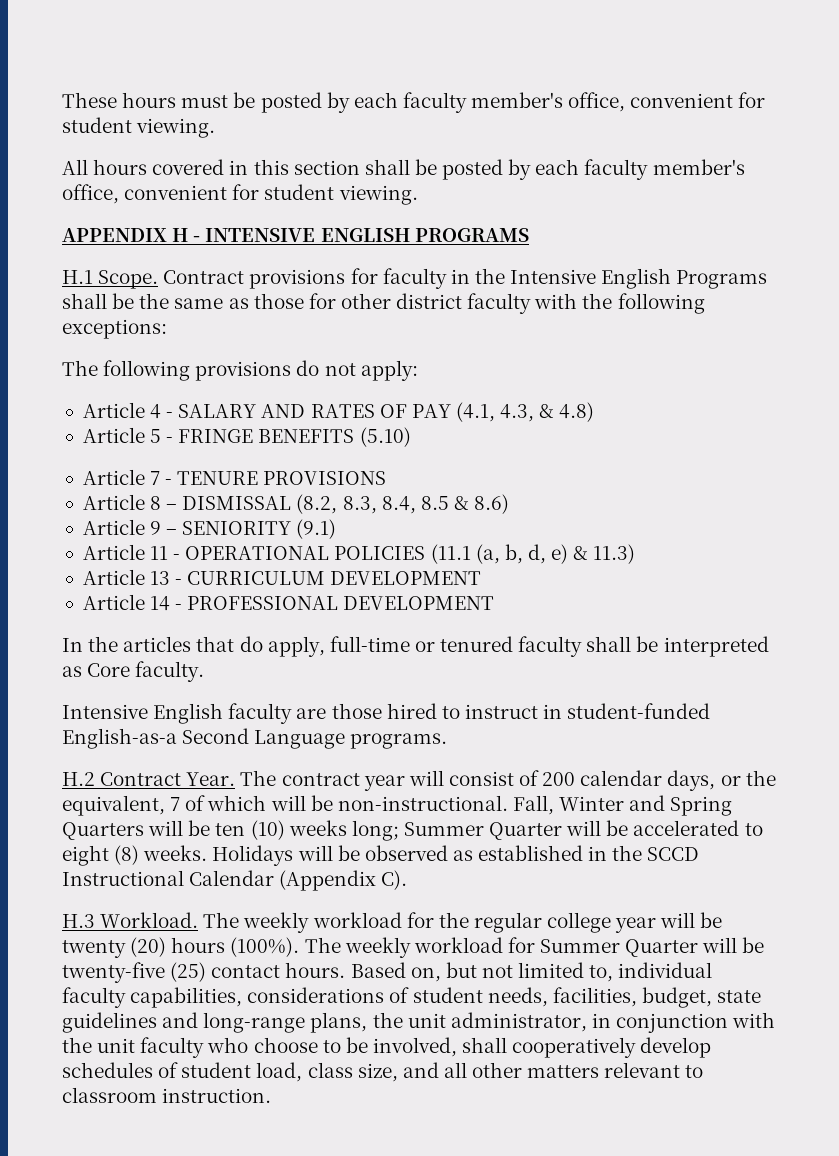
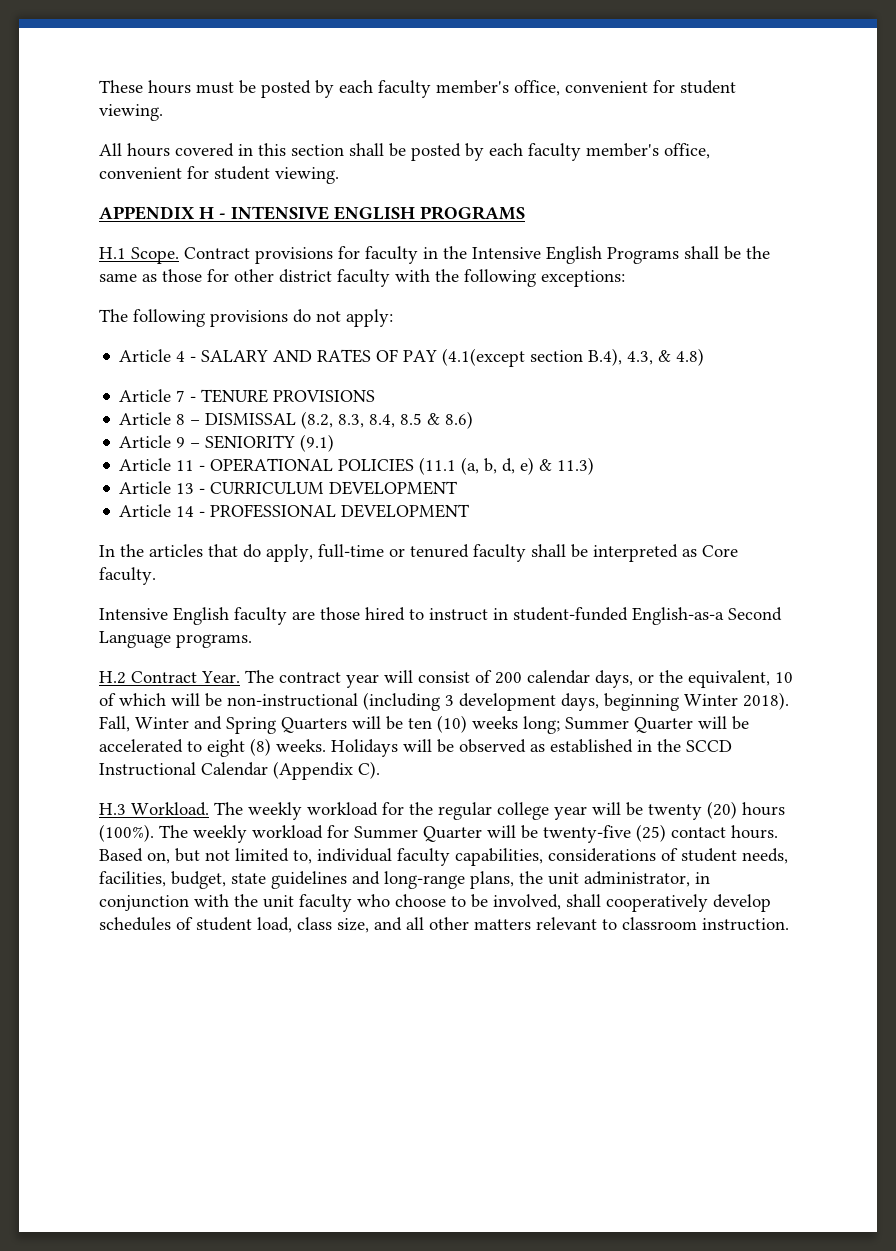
- Article 4 - SALARY AND RATES OF PAY (4.1, 4.3, & 4.8)
+ Article 4 - SALARY AND RATES OF PAY (4.1(except section B.4), 4.3, & 4.8)
- Article 5 - FRINGE BENEFITS (5.10)
- The contract year will consist of 200 calendar days, or the equivalent, 7 of which will be non-instructional.
+ The contract year will consist of 200 calendar days, or the equivalent, 10 of which will be non-instructional (including 3 development days, beginning Winter 2018).

